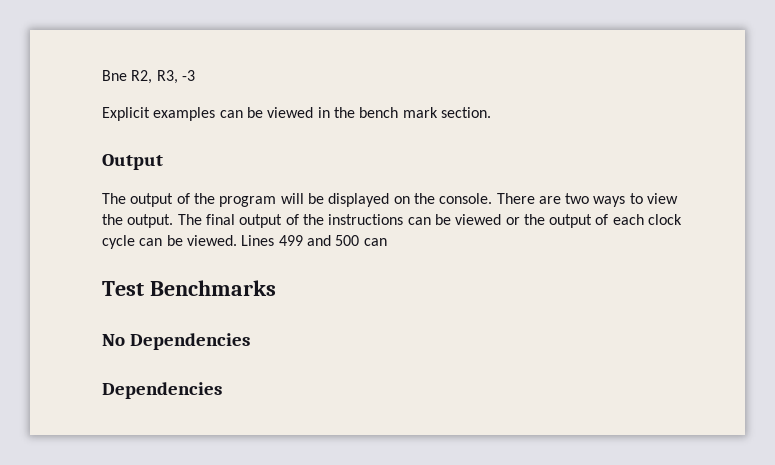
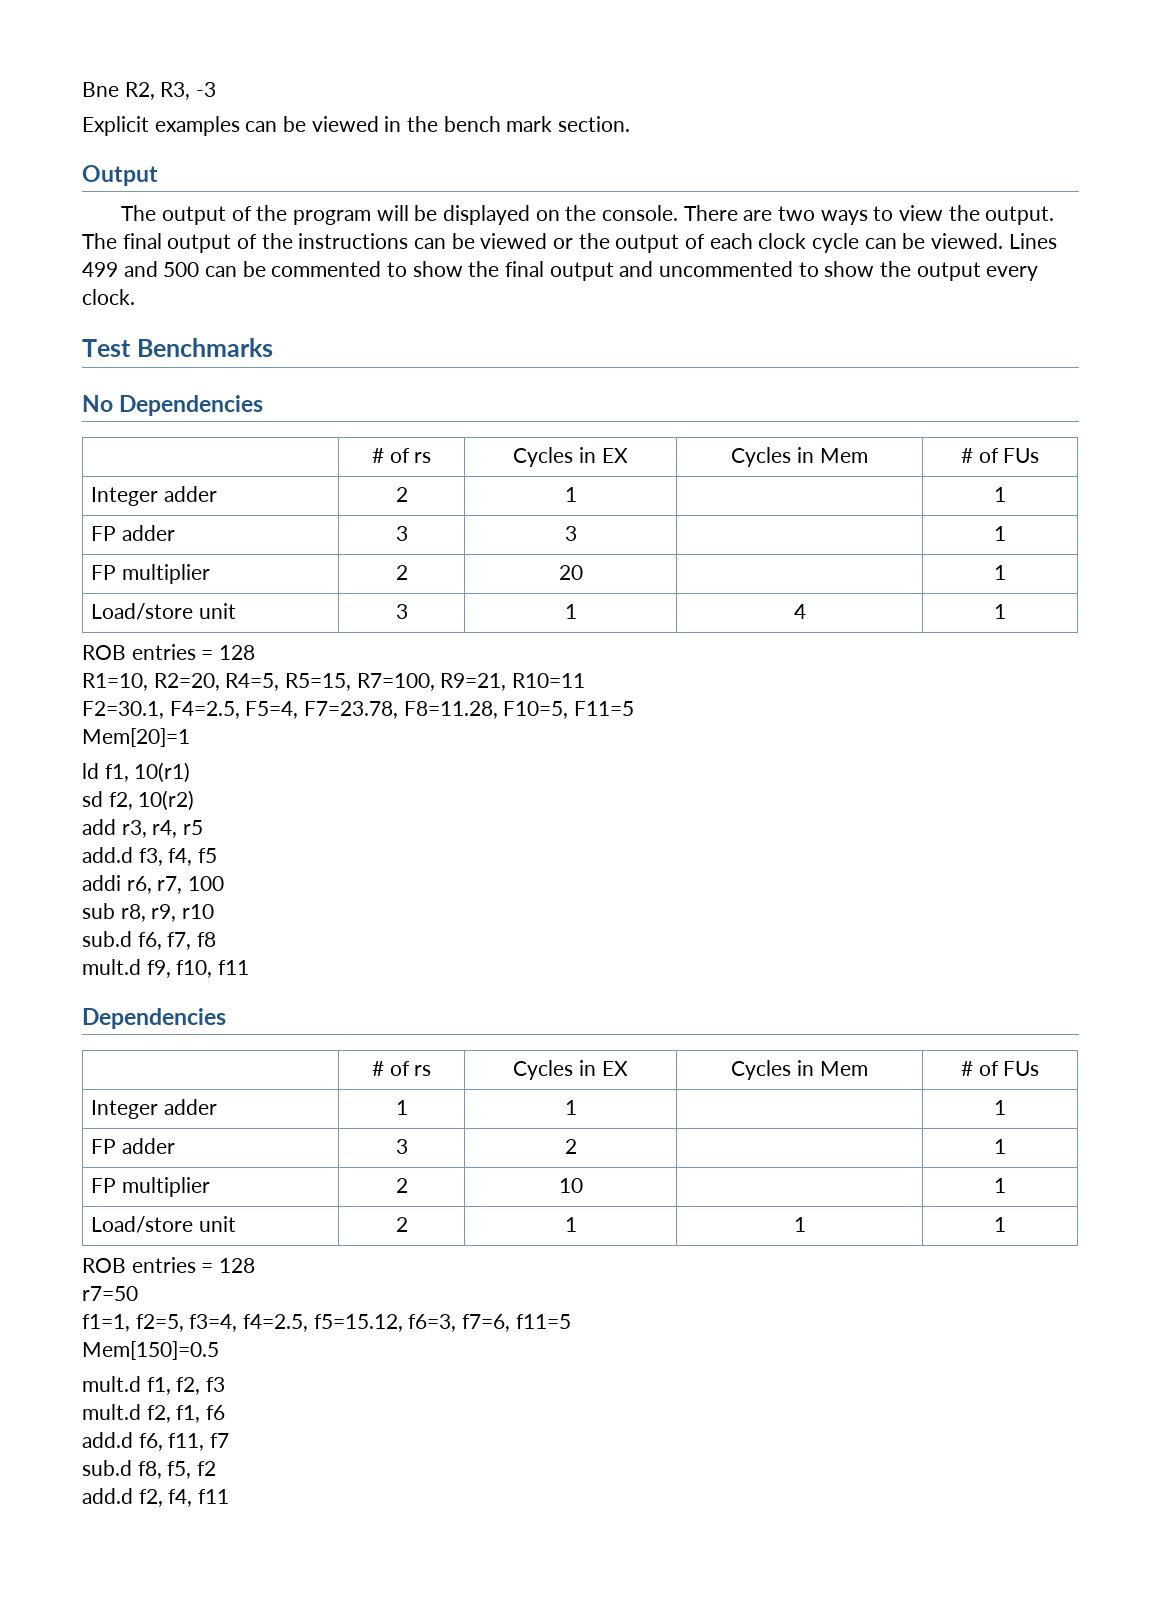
- Lines 499 and 500 can
+ Lines 499 and 500 can be commented to show the final output and uncommented to show the output every clock.
  Test Benchmarks
  No Dependencies
+ | # of rs | Cycles in EX | Cycles in Mem | # of FUs
+ Integer adder | 2 | 1 | | 1
+ FP adder | 3 | 3 | | 1
+ FP multiplier | 2 | 20 | | 1
+ Load/store unit | 3 | 1 | 4 | 1
+ ROB entries = 128
+ R1=10, R2=20, R4=5, R5=15, R7=100, R9=21, R10=11
+ F2=30.1, F4=2.5, F5=4, F7=23.78, F8=11.28, F10=5, F11=5
+ Mem[20]=1
+ ld f1, 10(r1)
+ sd f2, 10(r2)
+ add r3, r4, r5
+ add.d f3, f4, f5
+ addi r6, r7, 100
+ sub r8, r9, r10
+ sub.d f6, f7, f8
+ mult.d f9, f10, f11
  Dependencies
+ | # of rs | Cycles in EX | Cycles in Mem | # of FUs
+ Integer adder | 1 | 1 | | 1
+ FP adder | 3 | 2 | | 1
+ FP multiplier | 2 | 10 | | 1
+ Load/store unit | 2 | 1 | 1 | 1
+ ROB entries = 128
+ r7=50
+ f1=1, f2=5, f3=4, f4=2.5, f5=15.12, f6=3, f7=6, f11=5
+ Mem[150]=0.5
+ mult.d f1, f2, f3
+ mult.d f2, f1, f6
+ add.d f6, f11, f7
+ sub.d f8, f5, f2
+ add.d f2, f4, f11

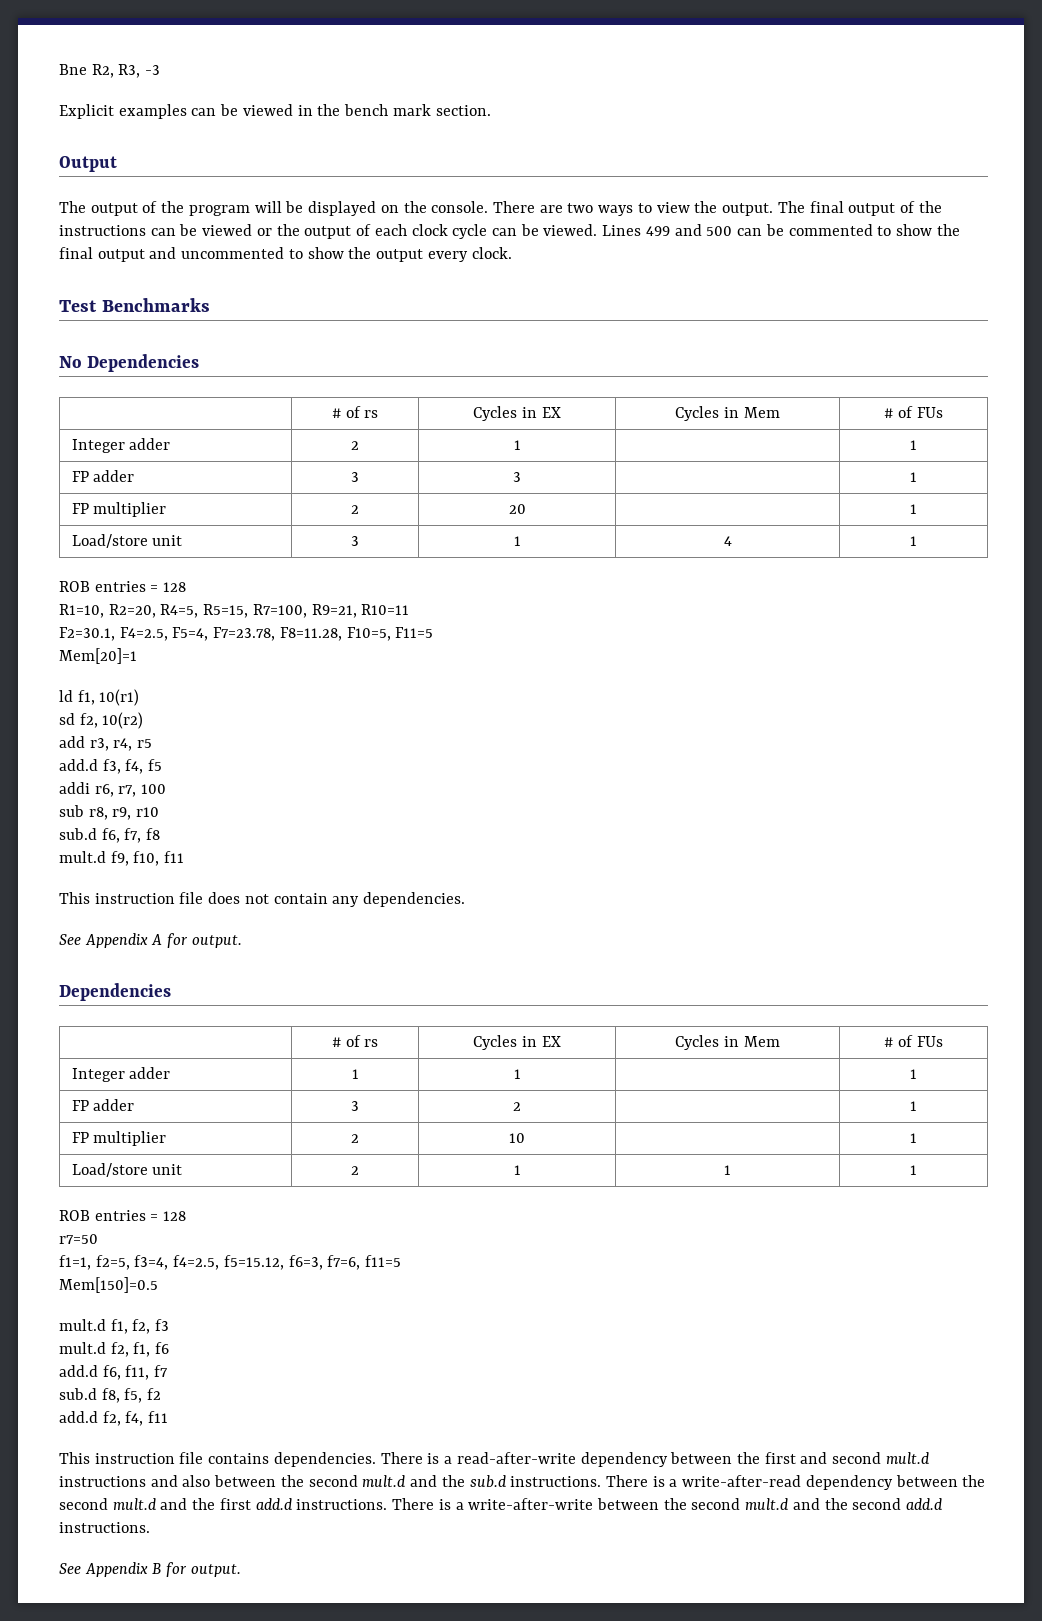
+ This instruction file does not contain any dependencies.
+ See Appendix A for output.
+ This instruction file contains dependencies. There is a read-after-write dependency between the first and second mult.d instructions and also between the second mult.d and the sub.d instructions. There is a write-after-read dependency between the second mult.d and the first add.d instructions. There is a write-after-write between the second mult.d and the second add.d instructions.
+ See Appendix B for output.

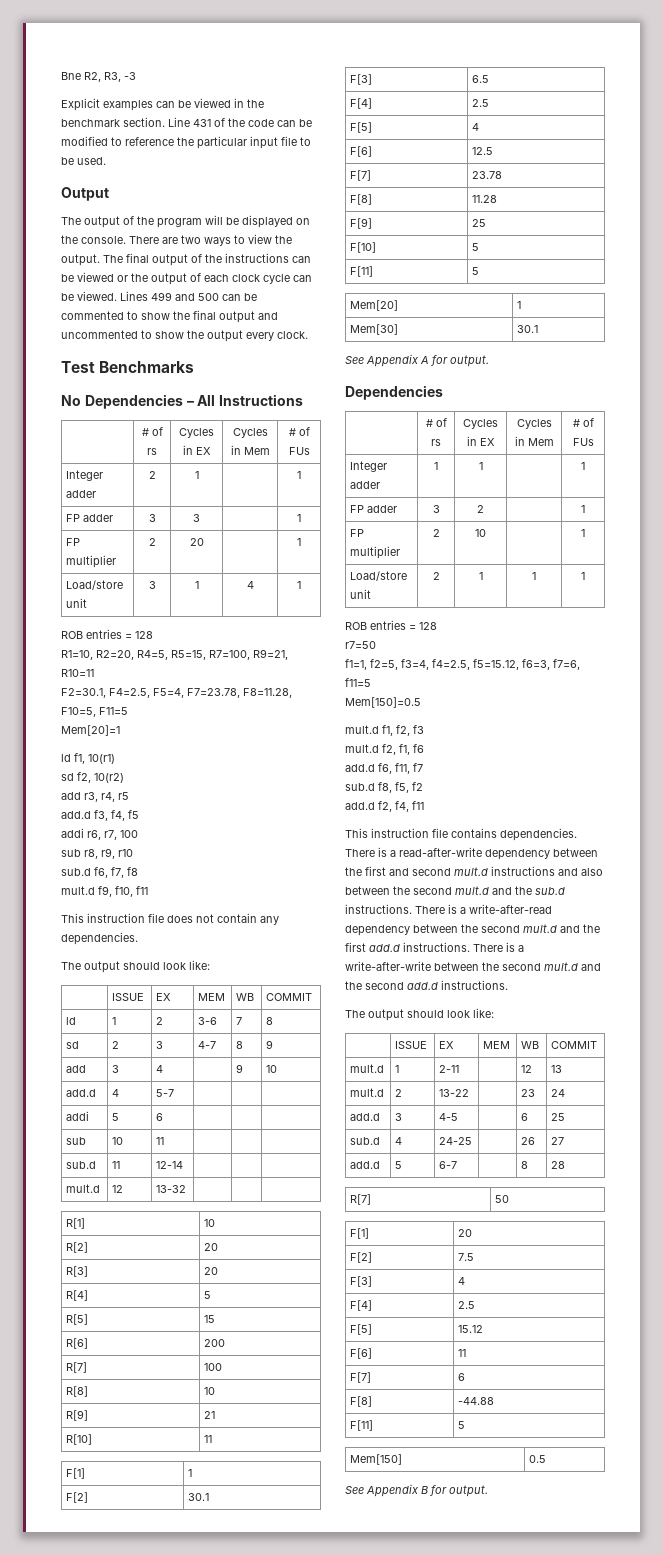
- Explicit examples can be viewed in the bench mark section.
+ Explicit examples can be viewed in the benchmark section. Line 431 of the code can be modified to reference the particular input file to be used.
- No Dependencies
+ No Dependencies – All Instructions
  This instruction file does not contain any dependencies.
+ The output should look like:
+ | ISSUE | EX | MEM | WB | COMMIT
+ ld | 1 | 2 | 3-6 | 7 | 8
+ sd | 2 | 3 | 4-7 | 8 | 9
+ add | 3 | 4 | | 9 | 10
+ add.d | 4 | 5-7 | | |
+ addi | 5 | 6 | | |
+ sub | 10 | 11 | | |
+ sub.d | 11 | 12-14 | | |
+ mult.d | 12 | 13-32 | | |
+ R[1] | 10
+ R[2] | 20
+ R[3] | 20
+ R[4] | 5
+ R[5] | 15
+ R[6] | 200
+ R[7] | 100
+ R[8] | 10
+ R[9] | 21
+ R[10] | 11
+ F[1] | 1
+ F[2] | 30.1
+ F[3] | 6.5
+ F[4] | 2.5
+ F[5] | 4
+ F[6] | 12.5
+ F[7] | 23.78
+ F[8] | 11.28
+ F[9] | 25
+ F[10] | 5
+ F[11] | 5
+ Mem[20] | 1
+ Mem[30] | 30.1
  There is a write-after-write between the second mult.d and the second add.d instructions.
+ The output should look like:
+ | ISSUE | EX | MEM | WB | COMMIT
+ mult.d | 1 | 2-11 | | 12 | 13
+ mult.d | 2 | 13-22 | | 23 | 24
+ add.d | 3 | 4-5 | | 6 | 25
+ sub.d | 4 | 24-25 | | 26 | 27
+ add.d | 5 | 6-7 | | 8 | 28
+ R[7] | 50
+ F[1] | 20
+ F[2] | 7.5
+ F[3] | 4
+ F[4] | 2.5
+ F[5] | 15.12
+ F[6] | 11
+ F[7] | 6
+ F[8] | -44.88
+ F[11] | 5
+ Mem[150] | 0.5

